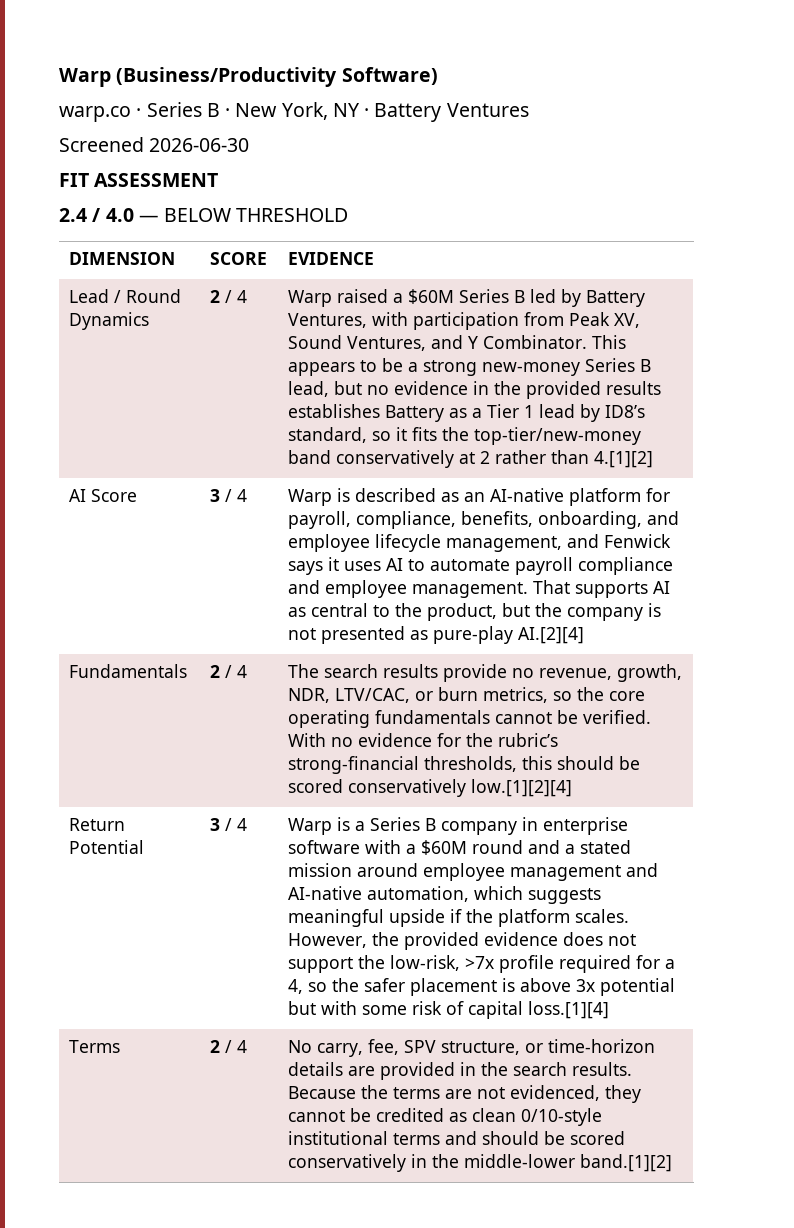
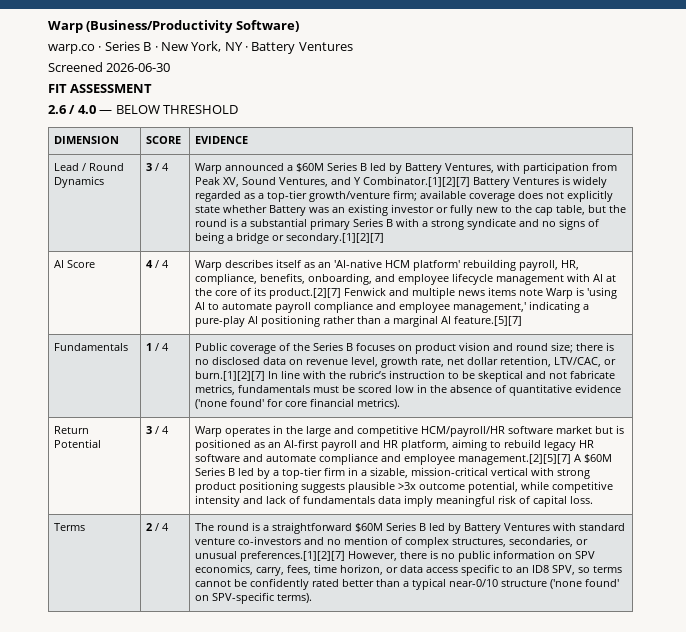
- 2.4 / 4.0 — BELOW THRESHOLD
+ 2.6 / 4.0 — BELOW THRESHOLD
- 2 / 4 | Warp raised a $60M Series B led by Battery Ventures, with participation from Peak XV, Sound Ventures, and Y Combinator. This appears to be a strong new-money Series B lead, but no evidence in the provided results establishes Battery as a Tier 1 lead by ID8’s standard, so it fits the top-tier/new-money band conservatively at 2 rather than 4.[1][2]
+ 3 / 4 | Warp announced a $60M Series B led by Battery Ventures, with participation from Peak XV, Sound Ventures, and Y Combinator.[1][2][7] Battery Ventures is widely regarded as a top-tier growth/venture firm; available coverage does not explicitly state whether Battery was an existing investor or fully new to the cap table, but the round is a substantial primary Series B with a strong syndicate and no signs of being a bridge or secondary.[1][2][7]
- 3 / 4 | Warp is described as an AI-native platform for payroll, compliance, benefits, onboarding, and employee lifecycle management, and Fenwick says it uses AI to automate payroll compliance and employee management. That supports AI as central to the product, but the company is not presented as pure-play AI.[2][4]
+ 4 / 4 | Warp describes itself as an 'AI-native HCM platform' rebuilding payroll, HR, compliance, benefits, onboarding, and employee lifecycle management with AI at the core of its product.[2][7] Fenwick and multiple news items note Warp is 'using AI to automate payroll compliance and employee management,' indicating a pure-play AI positioning rather than a marginal AI feature.[5][7]
- 2 / 4 | The search results provide no revenue, growth, NDR, LTV/CAC, or burn metrics, so the core operating fundamentals cannot be verified. With no evidence for the rubric’s strong-financial thresholds, this should be scored conservatively low.[1][2][4]
+ 1 / 4 | Public coverage of the Series B focuses on product vision and round size; there is no disclosed data on revenue level, growth rate, net dollar retention, LTV/CAC, or burn.[1][2][7] In line with the rubric’s instruction to be skeptical and not fabricate metrics, fundamentals must be scored low in the absence of quantitative evidence ('none found' for core financial metrics).
- Warp is a Series B company in enterprise software with a $60M round and a stated mission around employee management and AI-native automation, which suggests meaningful upside if the platform scales. However, the provided evidence does not support the low-risk, >7x profile required for a 4, so the safer placement is above 3x potential but with some risk of capital loss.[1][4]
+ Warp operates in the large and competitive HCM/payroll/HR software market but is positioned as an AI-first payroll and HR platform, aiming to rebuild legacy HR software and automate compliance and employee management.[2][5][7] A $60M Series B led by a top-tier firm in a sizable, mission-critical vertical with strong product positioning suggests plausible >3x outcome potential, while competitive intensity and lack of fundamentals data imply meaningful risk of capital loss.
- No carry, fee, SPV structure, or time-horizon details are provided in the search results. Because the terms are not evidenced, they cannot be credited as clean 0/10-style institutional terms and should be scored conservatively in the middle-lower band.[1][2]
+ The round is a straightforward $60M Series B led by Battery Ventures with standard venture co-investors and no mention of complex structures, secondaries, or unusual preferences.[1][2][7] However, there is no public information on SPV economics, carry, fees, time horizon, or data access specific to an ID8 SPV, so terms cannot be confidently rated better than a typical near-0/10 structure ('none found' on SPV-specific terms).

